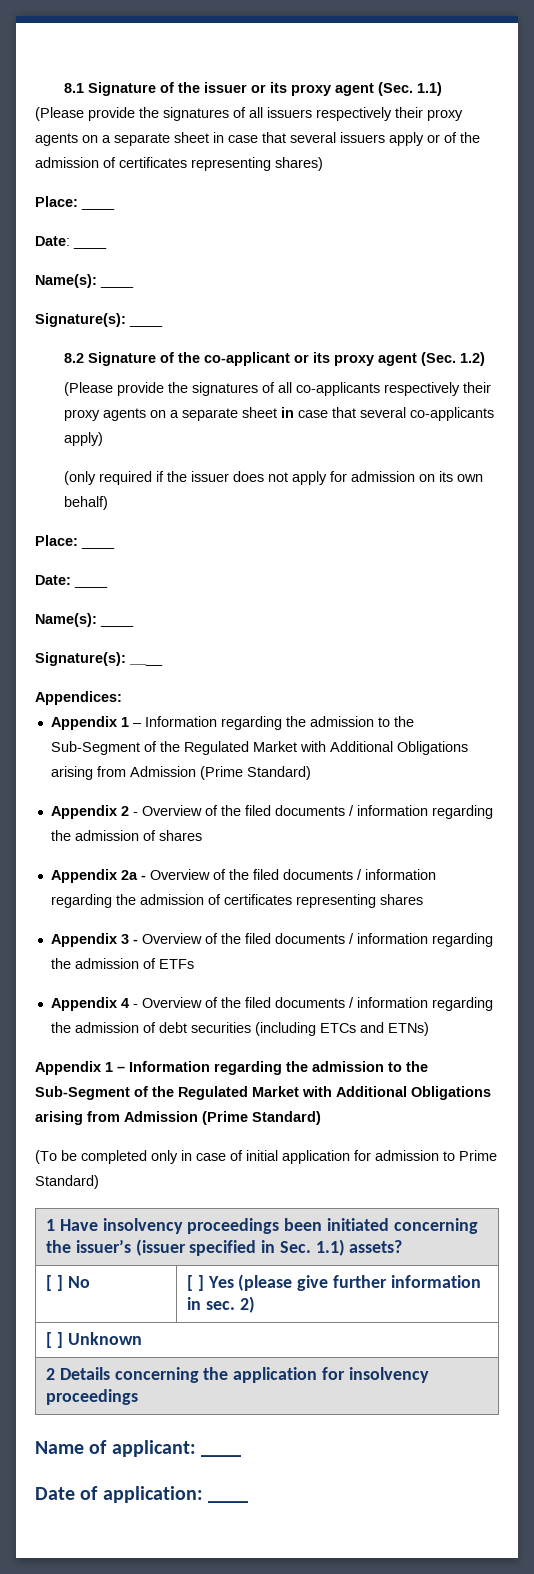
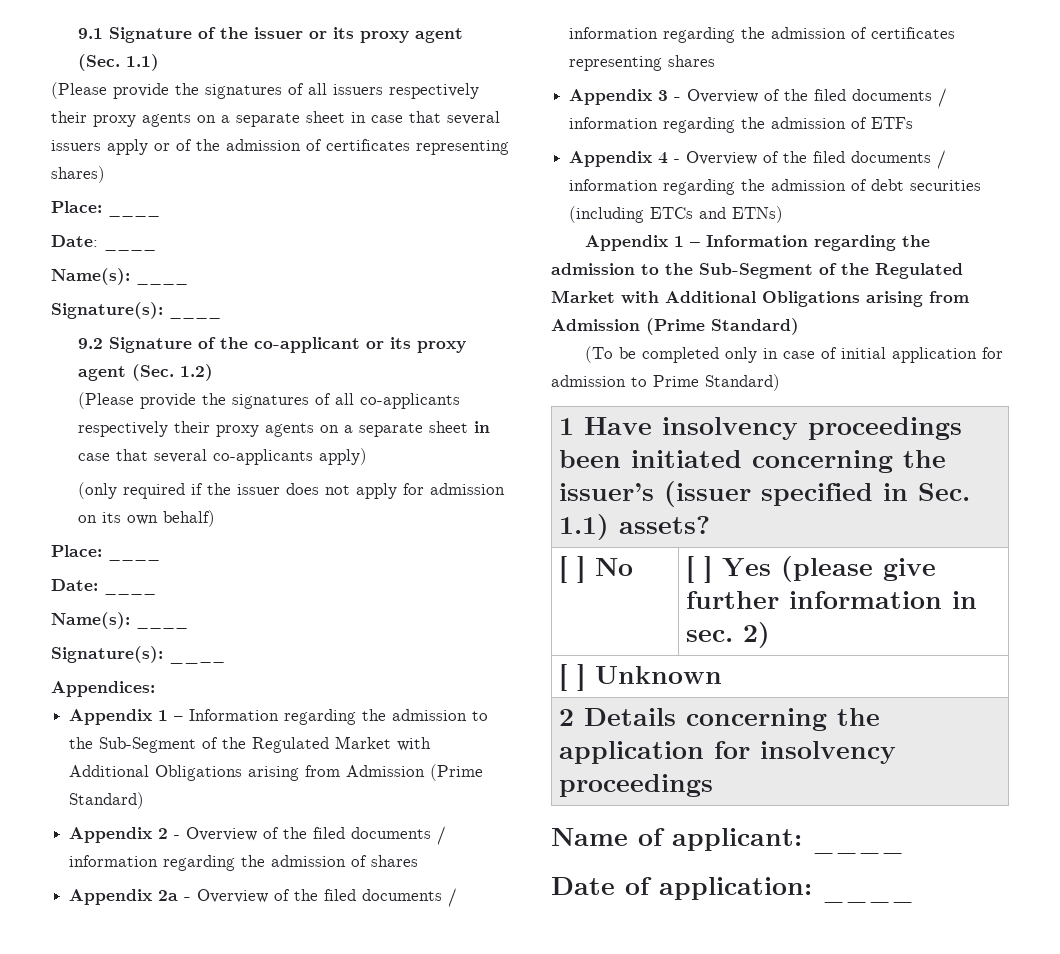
- 8.1 Signature of the issuer or its proxy agent (Sec. 1.1)
+ 9.1 Signature of the issuer or its proxy agent (Sec. 1.1)
- 8.2 Signature of the co-applicant or its proxy agent (Sec. 1.2)
+ 9.2 Signature of the co-applicant or its proxy agent (Sec. 1.2)

